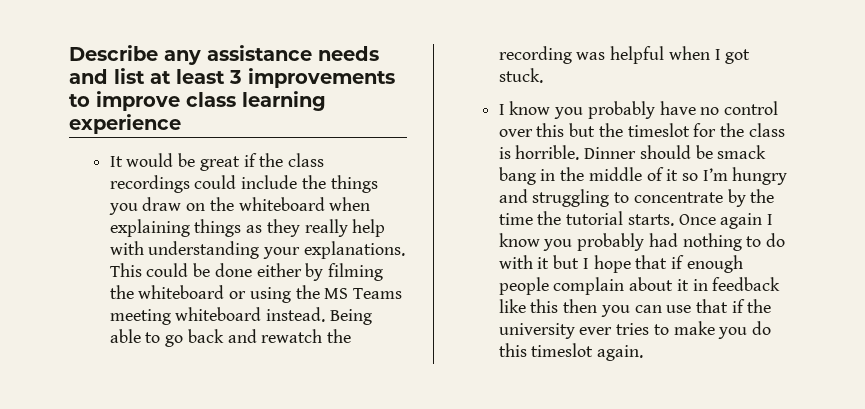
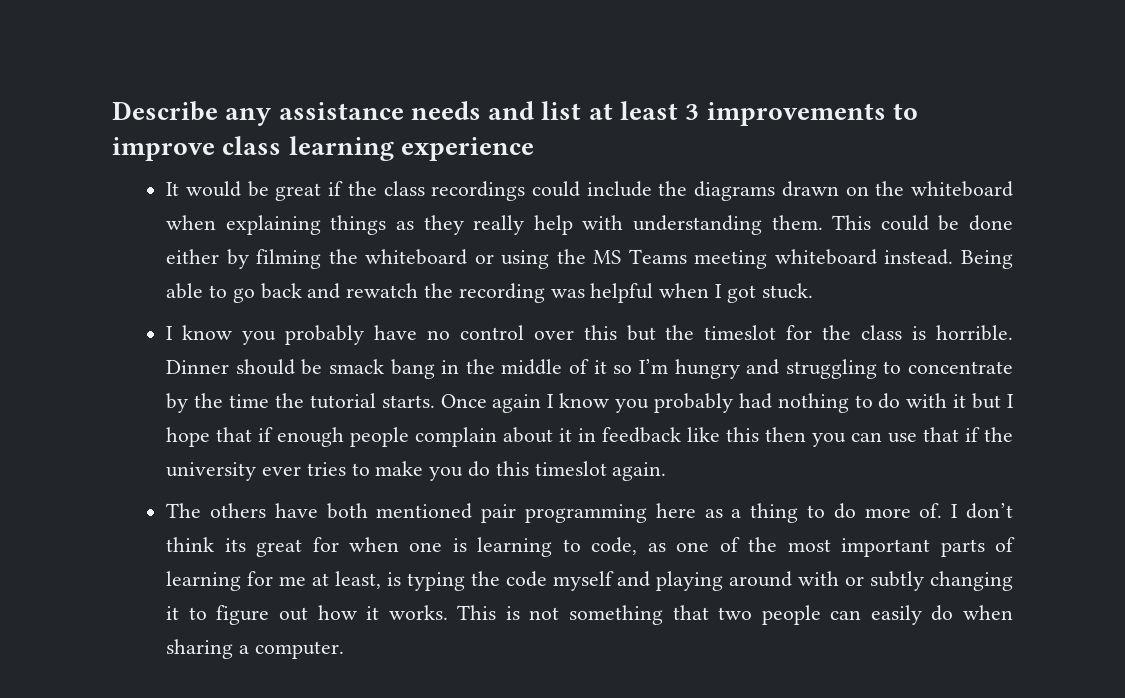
- It would be great if the class recordings could include the things you draw on the whiteboard when explaining things as they really help with understanding your explanations.
+ It would be great if the class recordings could include the diagrams drawn on the whiteboard when explaining things as they really help with understanding them.
+ The others have both mentioned pair programming here as a thing to do more of. I don’t think its great for when one is learning to code, as one of the most important parts of learning for me at least, is typing the code myself and playing around with or subtly changing it to figure out how it works. This is not something that two people can easily do when sharing a computer.

